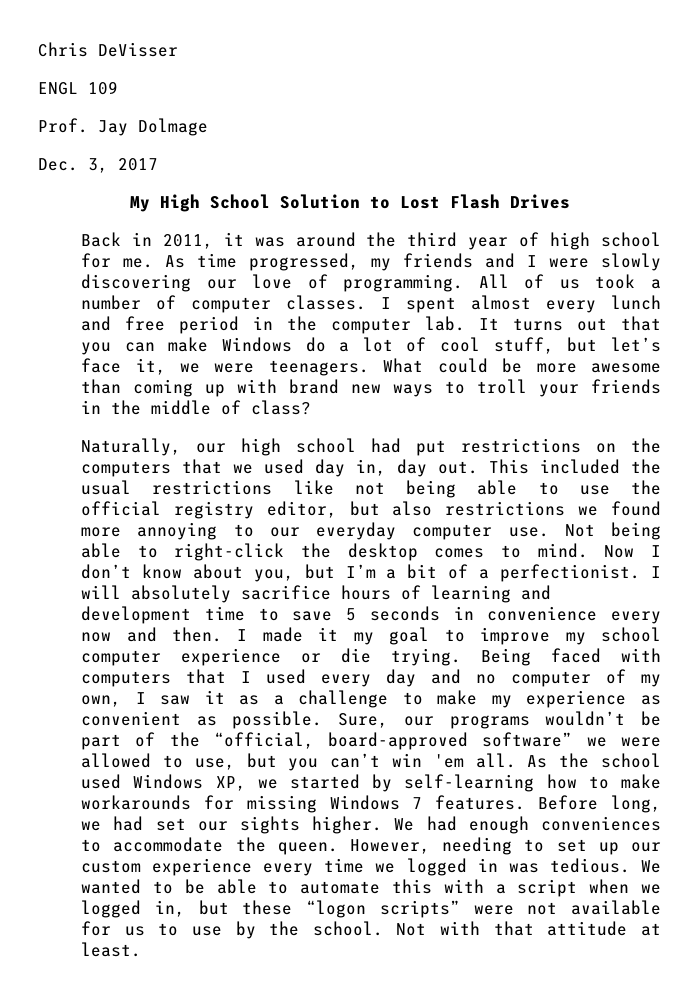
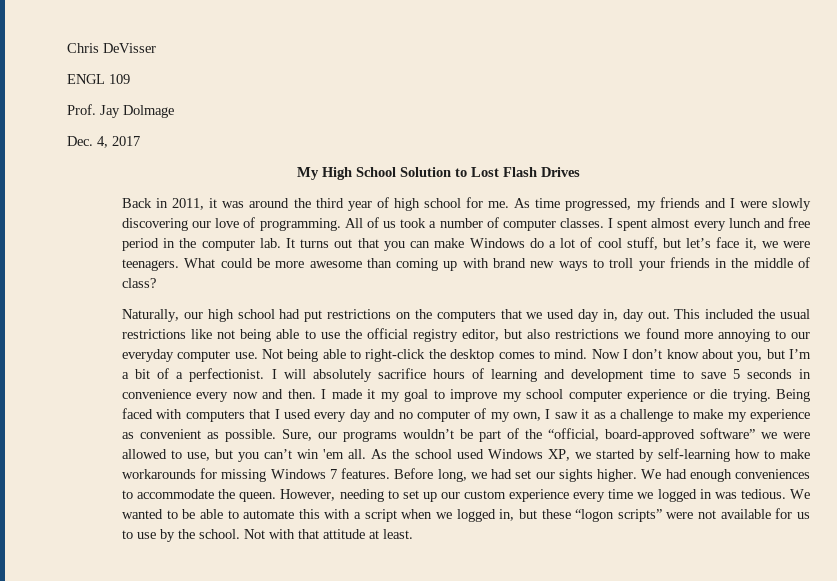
- Dec. 3, 2017
+ Dec. 4, 2017

